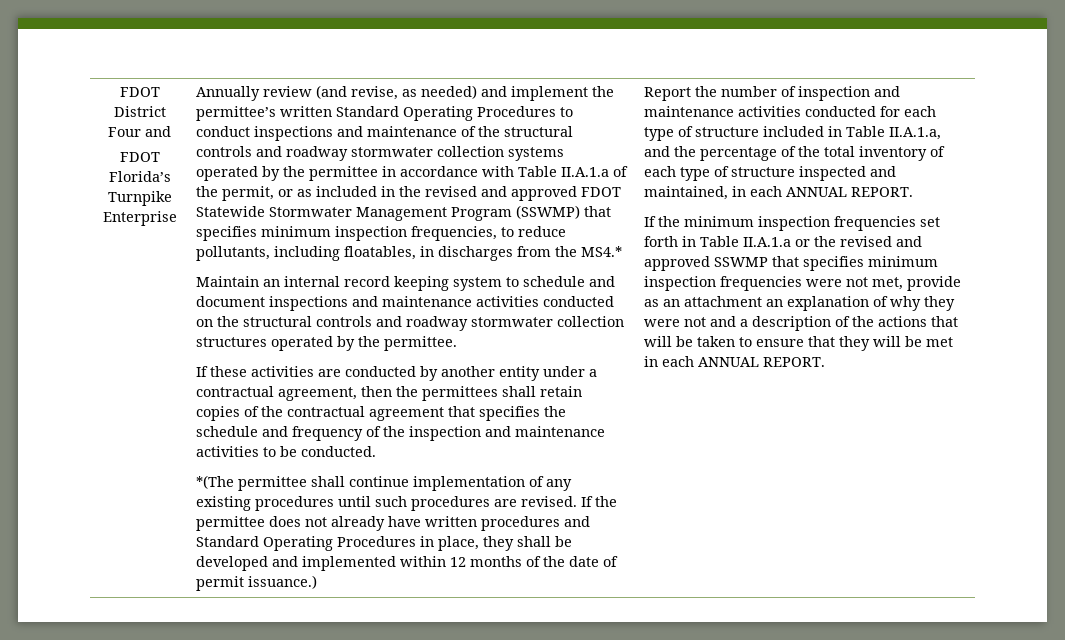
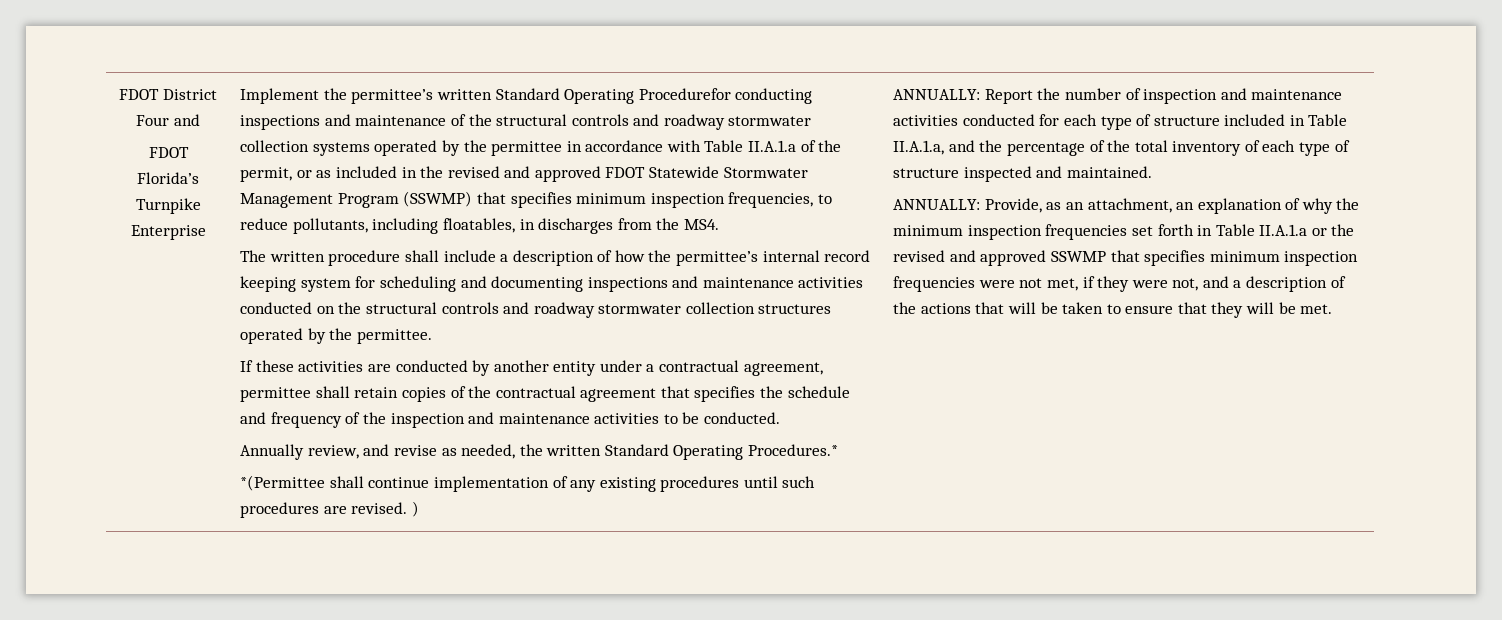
- Annually review (and revise, as needed) and implement the permittee’s written Standard Operating Procedures to conduct inspections and maintenance of the structural controls and roadway stormwater collection systems operated by the permittee in accordance with Table II.A.1.a of the permit, or as included in the revised and approved FDOT Statewide Stormwater Management Program (SSWMP) that specifies minimum inspection frequencies, to reduce pollutants, including floatables, in discharges from the MS4.*
- Maintain an internal record keeping system to schedule and document inspections and maintenance activities conducted on the structural controls and roadway stormwater collection structures operated by the permittee.
+ Implement the permittee’s written Standard Operating Procedurefor conducting inspections and maintenance of the structural controls and roadway stormwater collection systems operated by the permittee in accordance with Table II.A.1.a of the permit, or as included in the revised and approved FDOT Statewide Stormwater Management Program (SSWMP) that specifies minimum inspection frequencies, to reduce pollutants, including floatables, in discharges from the MS4.
+ The written procedure shall include a description of how the permittee’s internal record keeping system for scheduling and documenting inspections and maintenance activities conducted on the structural controls and roadway stormwater collection structures operated by the permittee.
- If these activities are conducted by another entity under a contractual agreement, then the permittees shall retain copies of the contractual agreement that specifies the schedule and frequency of the inspection and maintenance activities to be conducted.
+ If these activities are conducted by another entity under a contractual agreement, permittee shall retain copies of the contractual agreement that specifies the schedule and frequency of the inspection and maintenance activities to be conducted.
- *(The permittee shall continue implementation of any existing procedures until such procedures are revised. If the permittee does not already have written procedures and Standard Operating Procedures in place, they shall be developed and implemented within 12 months of the date of permit issuance.) | Report the number of inspection and maintenance activities conducted for each type of structure included in Table II.A.1.a, and the percentage of the total inventory of each type of structure inspected and maintained, in each ANNUAL REPORT.
- If the minimum inspection frequencies set forth in Table II.A.1.a or the revised and approved SSWMP that specifies minimum inspection frequencies were not met, provide as an attachment an explanation of why they were not and a description of the actions that will be taken to ensure that they will be met in each ANNUAL REPORT.
+ Annually review, and revise as needed, the written Standard Operating Procedures.*
+ *(Permittee shall continue implementation of any existing procedures until such procedures are revised. ) | ANNUALLY: Report the number of inspection and maintenance activities conducted for each type of structure included in Table II.A.1.a, and the percentage of the total inventory of each type of structure inspected and maintained.
+ ANNUALLY: Provide, as an attachment, an explanation of why the minimum inspection frequencies set forth in Table II.A.1.a or the revised and approved SSWMP that specifies minimum inspection frequencies were not met, if they were not, and a description of the actions that will be taken to ensure that they will be met.

